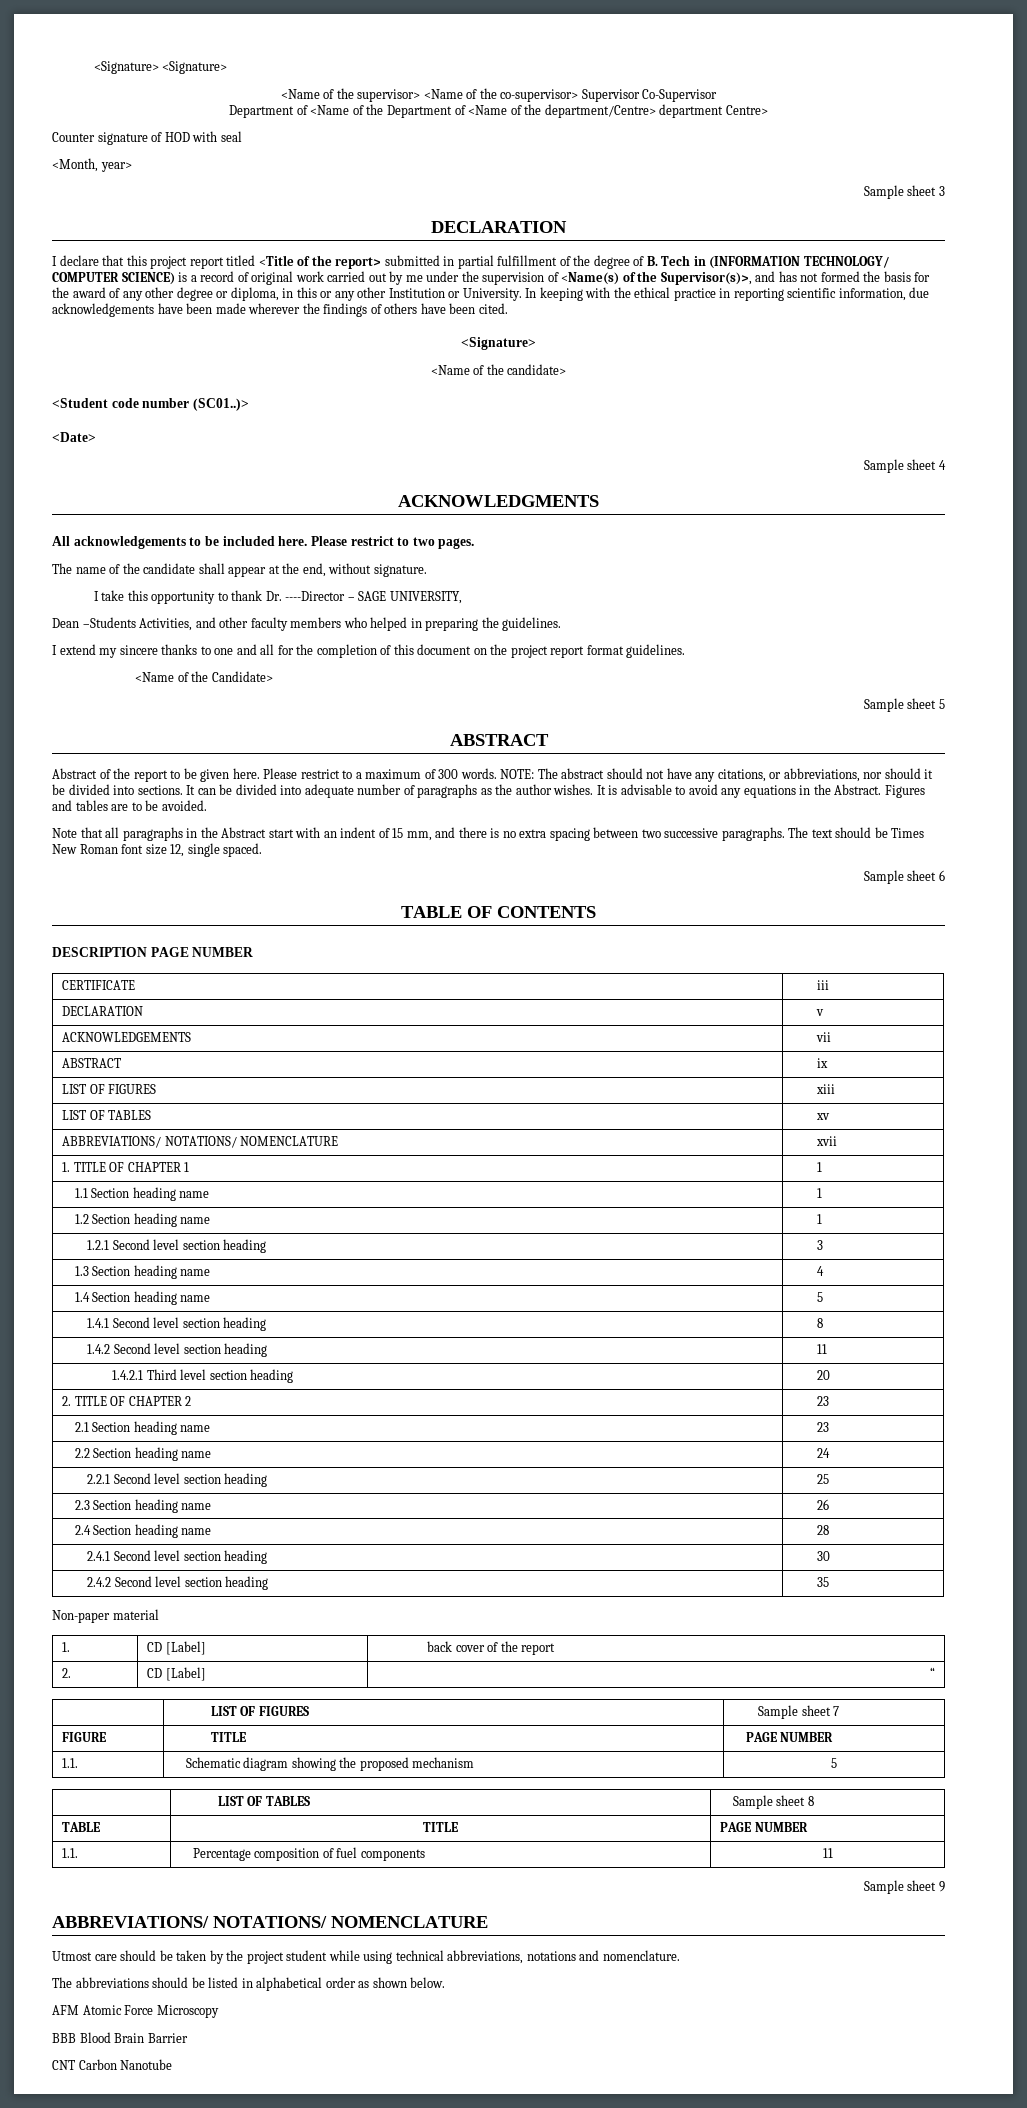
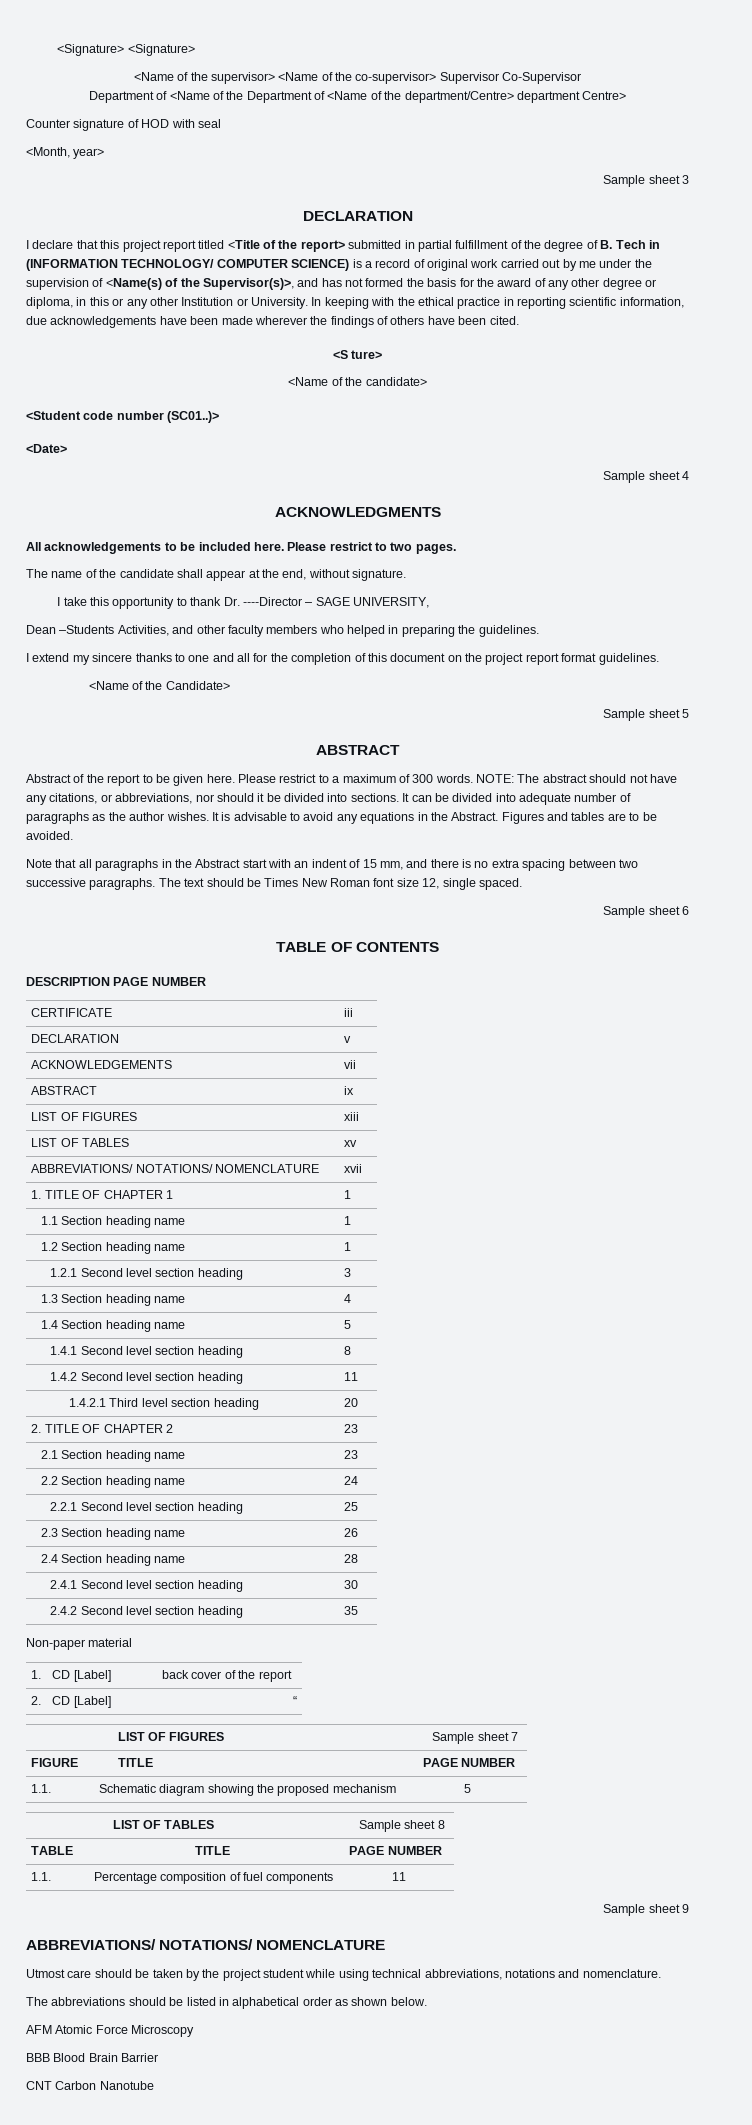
  In keeping with the ethical practice in reporting scientific information, due acknowledgements have been made wherever the findings of others have been cited.
- <Signature>
+ <S ture>

